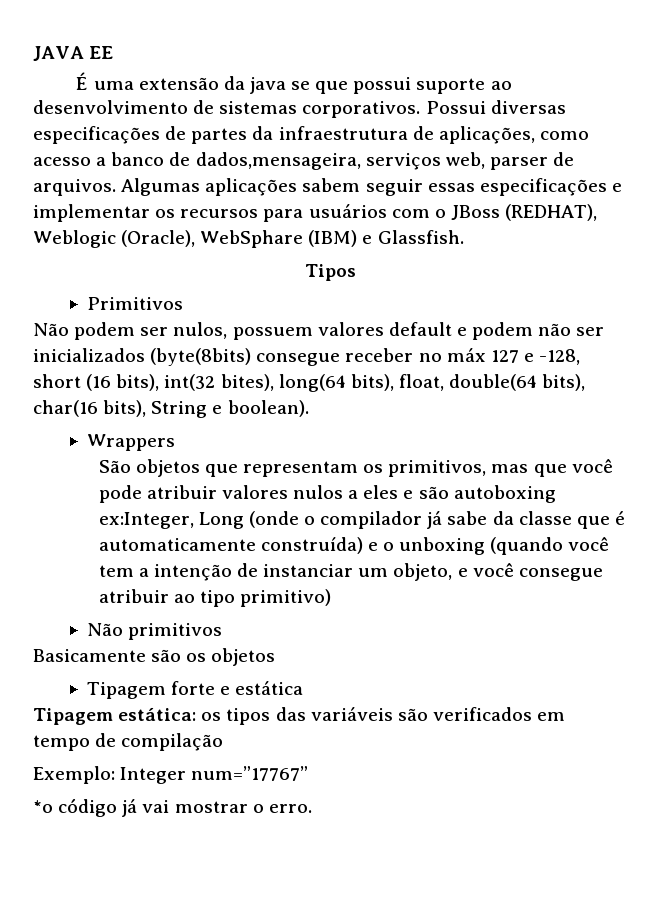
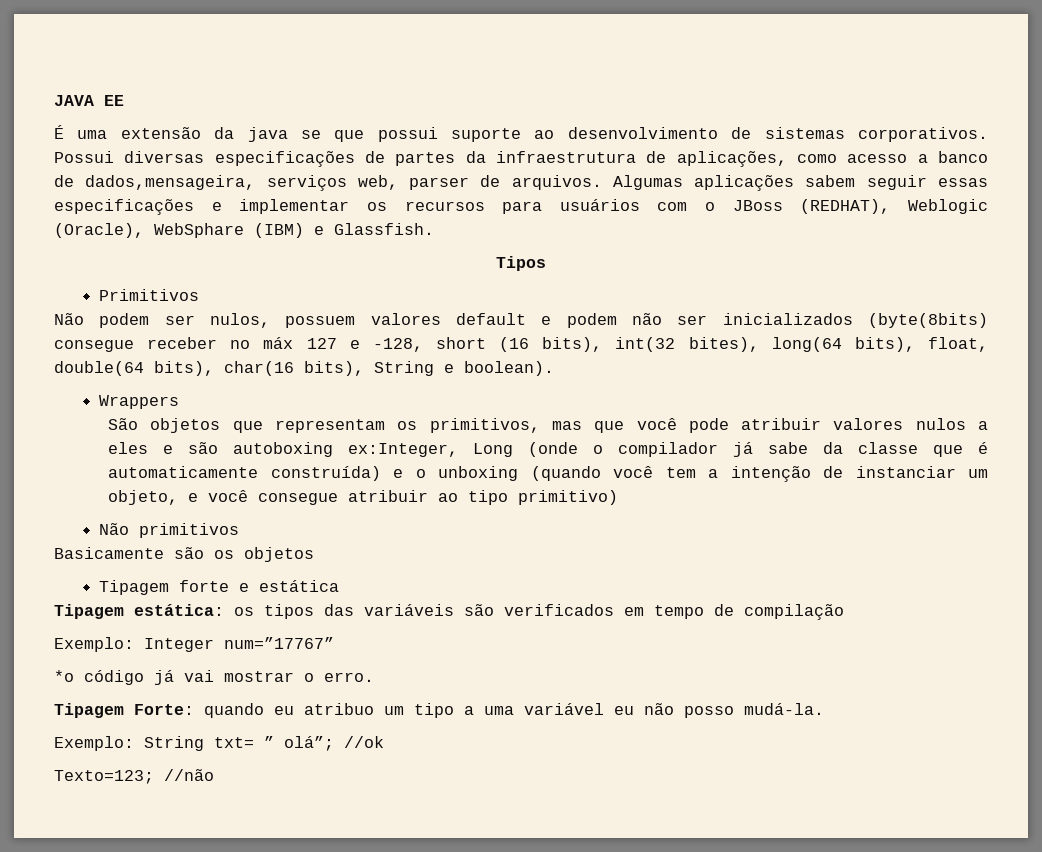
+ Tipagem Forte: quando eu atribuo um tipo a uma variável eu não posso mudá-la.
+ Exemplo: String txt= ” olá”; //ok
+ Texto=123; //não

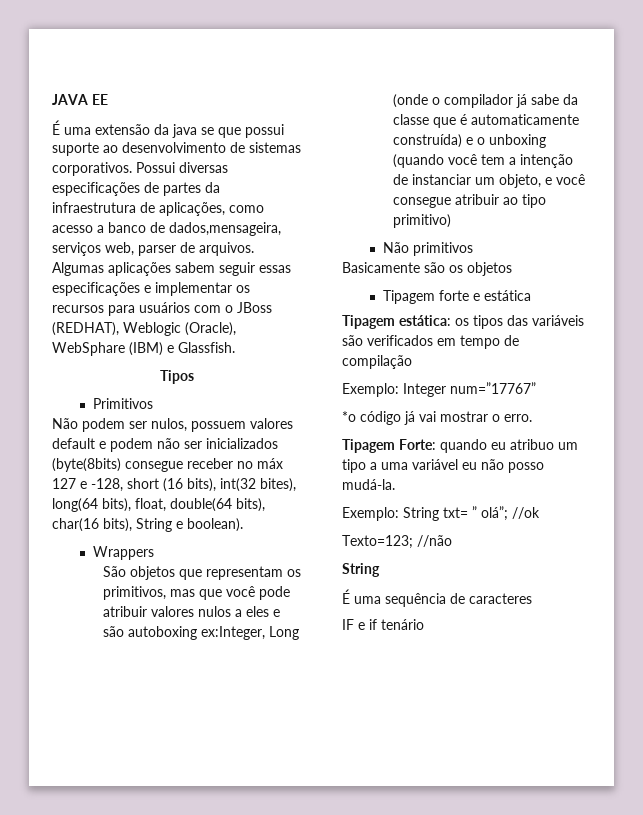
  Texto=123; //não
+ String
+ É uma sequência de caracteres
+ IF e if tenário

